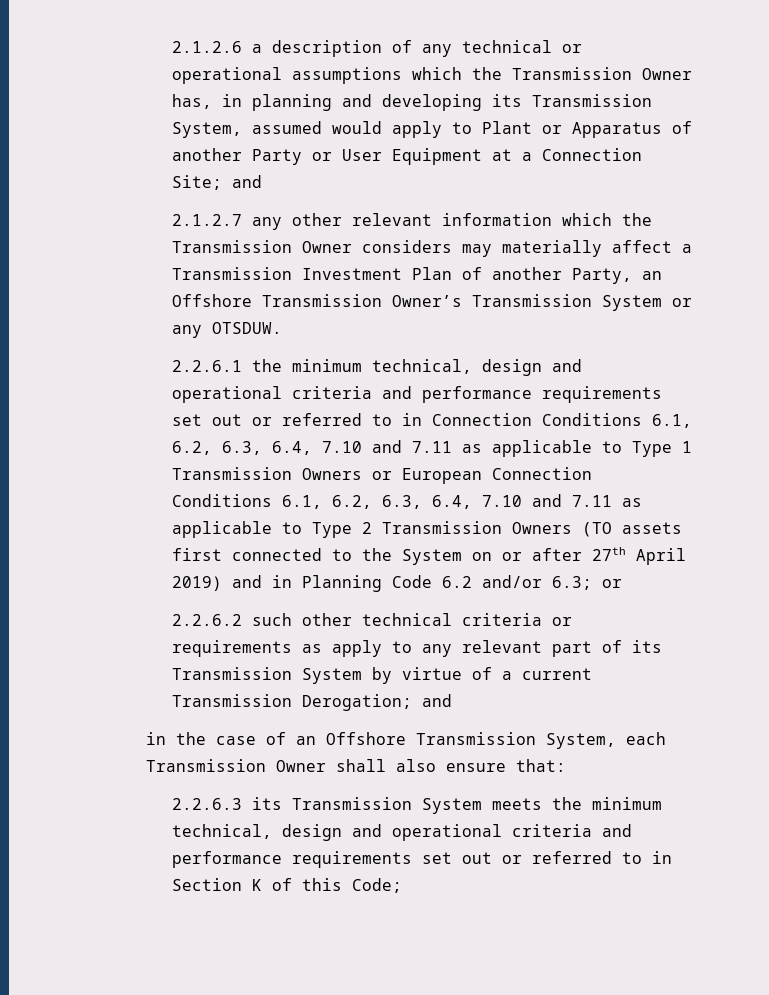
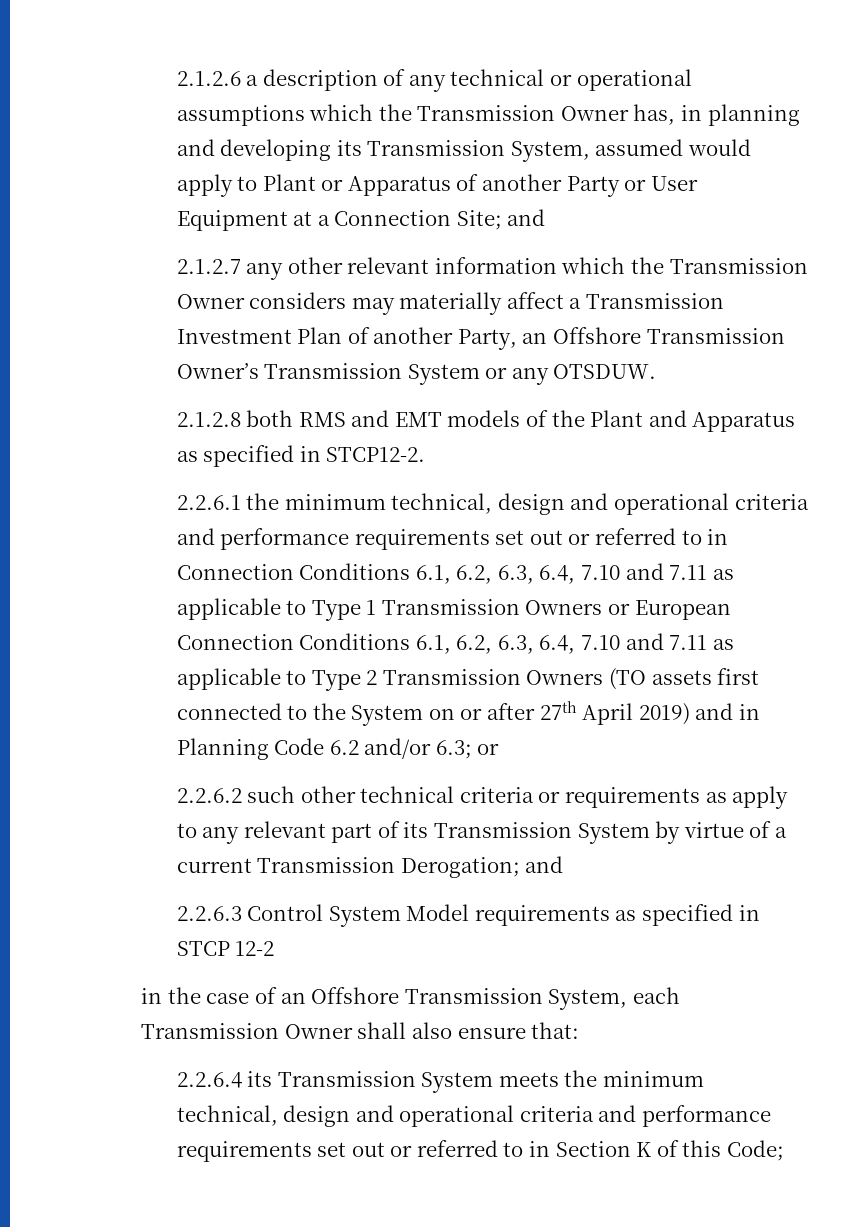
+ 2.1.2.8 both RMS and EMT models of the Plant and Apparatus as specified in STCP12-2.
+ 2.2.6.3 Control System Model requirements as specified in STCP 12-2
- 2.2.6.3 its Transmission System meets the minimum technical, design and operational criteria and performance requirements set out or referred to in Section K of this Code;
+ 2.2.6.4 its Transmission System meets the minimum technical, design and operational criteria and performance requirements set out or referred to in Section K of this Code;

